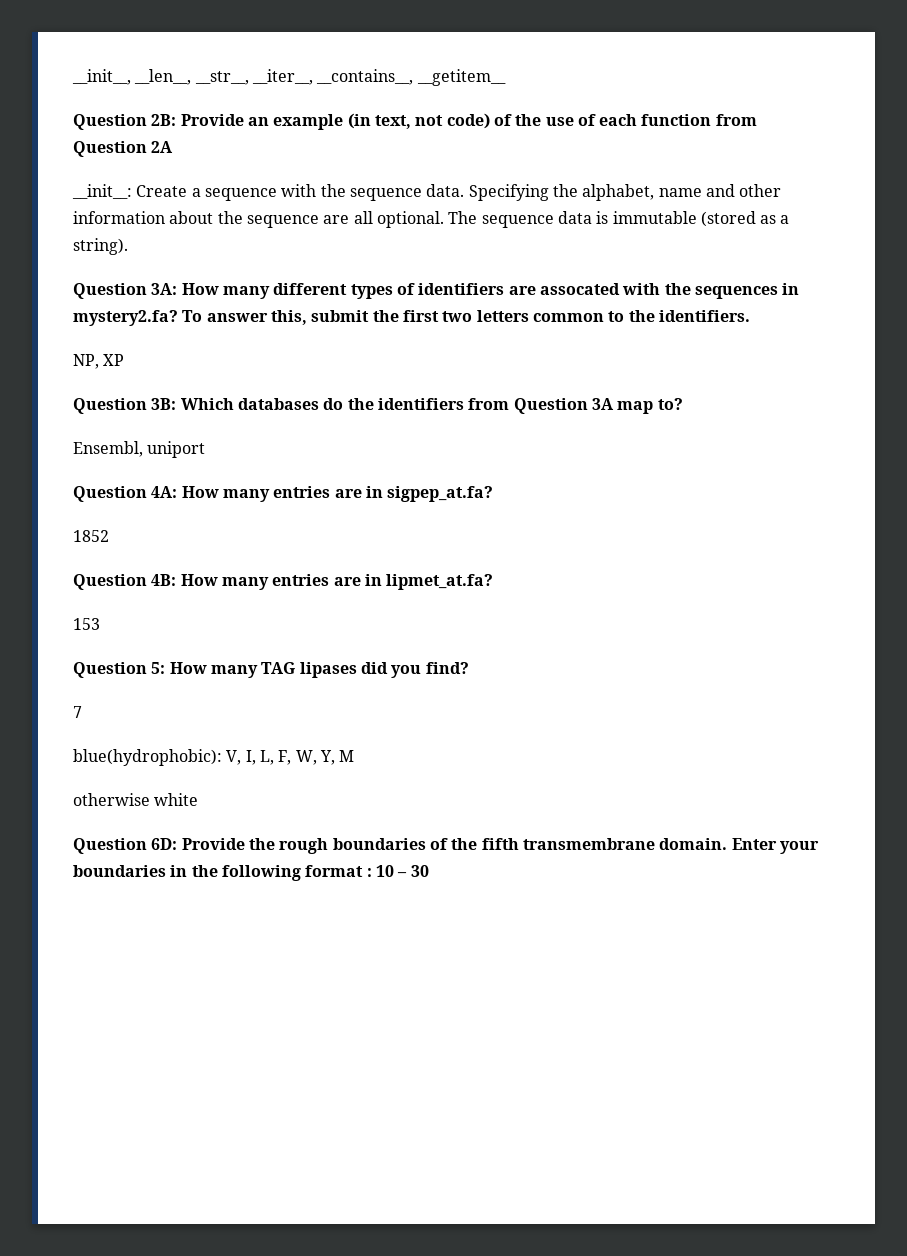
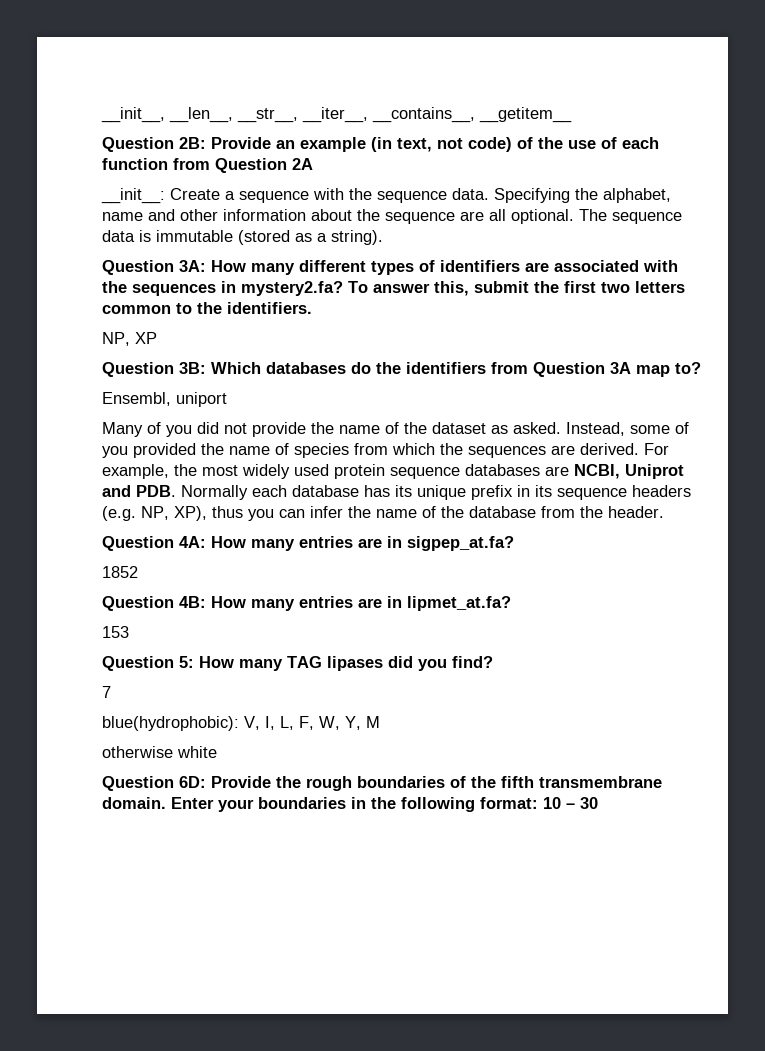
- Question 3A: How many different types of identifiers are assocated with the sequences in mystery2.fa?
+ Question 3A: How many different types of identifiers are associated with the sequences in mystery2.fa?
+ Many of you did not provide the name of the dataset as asked. Instead, some of you provided the name of species from which the sequences are derived. For example, the most widely used protein sequence databases are NCBI, Uniprot and PDB. Normally each database has its unique prefix in its sequence headers (e.g. NP, XP), thus you can infer the name of the database from the header.
- Enter your boundaries in the following format : 10 – 30
+ Enter your boundaries in the following format: 10 – 30

